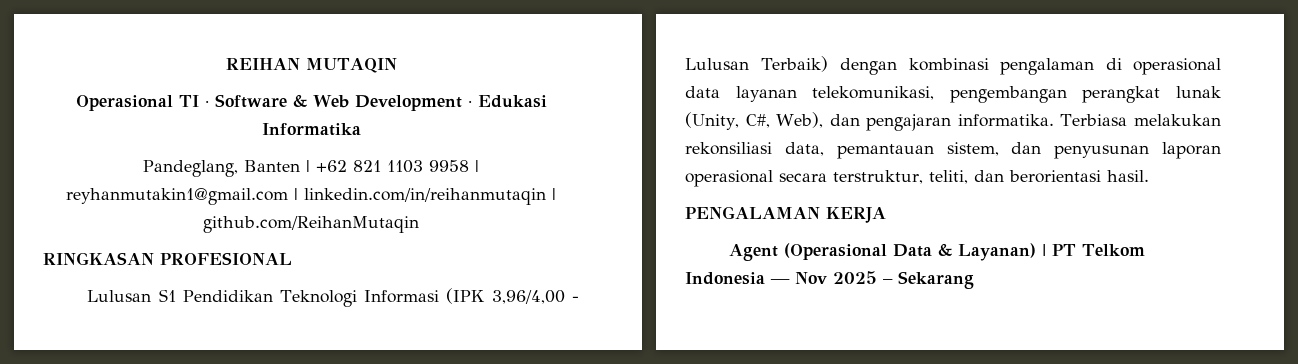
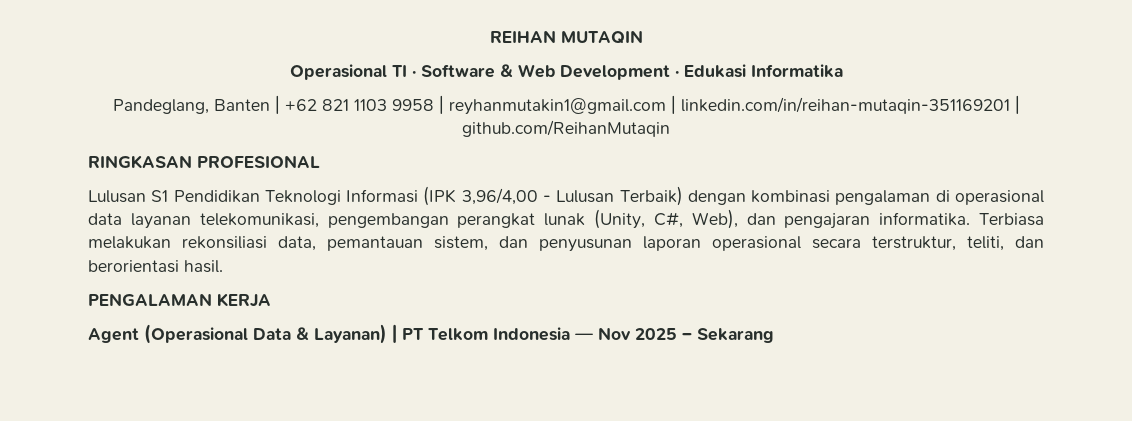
- Pandeglang, Banten | +62 821 1103 9958 | reyhanmutakin1@gmail.com | linkedin.com/in/reihanmutaqin | github.com/ReihanMutaqin
+ Pandeglang, Banten | +62 821 1103 9958 | reyhanmutakin1@gmail.com | linkedin.com/in/reihan-mutaqin-351169201 | github.com/ReihanMutaqin

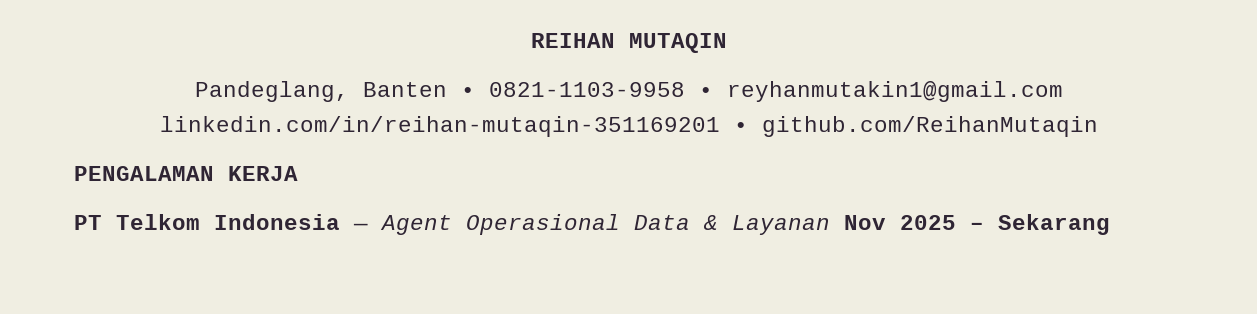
- Operasional TI · Software & Web Development · Edukasi Informatika
- Pandeglang, Banten | +62 821 1103 9958 | reyhanmutakin1@gmail.com | linkedin.com/in/reihan-mutaqin-351169201 | github.com/ReihanMutaqin
- RINGKASAN PROFESIONAL
- Lulusan S1 Pendidikan Teknologi Informasi (IPK 3,96/4,00 - Lulusan Terbaik) dengan kombinasi pengalaman di operasional data layanan telekomunikasi, pengembangan perangkat lunak (Unity, C#, Web), dan pengajaran informatika. Terbiasa melakukan rekonsiliasi data, pemantauan sistem, dan penyusunan laporan operasional secara terstruktur, teliti, dan berorientasi hasil.
+ Pandeglang, Banten • 0821-1103-9958 • reyhanmutakin1@gmail.com
+ linkedin.com/in/reihan-mutaqin-351169201 • github.com/ReihanMutaqin
  PENGALAMAN KERJA
- Agent (Operasional Data & Layanan) | PT Telkom Indonesia — Nov 2025 – Sekarang
+ PT Telkom Indonesia — Agent Operasional Data & Layanan Nov 2025 – Sekarang

